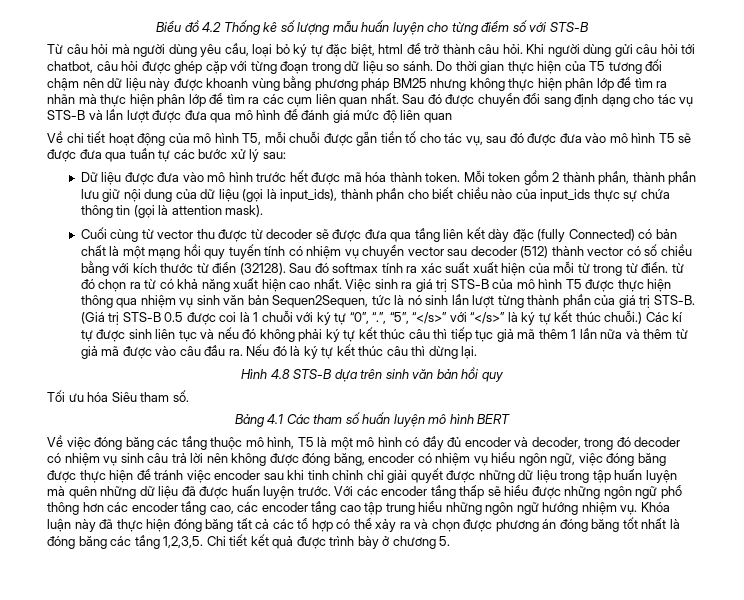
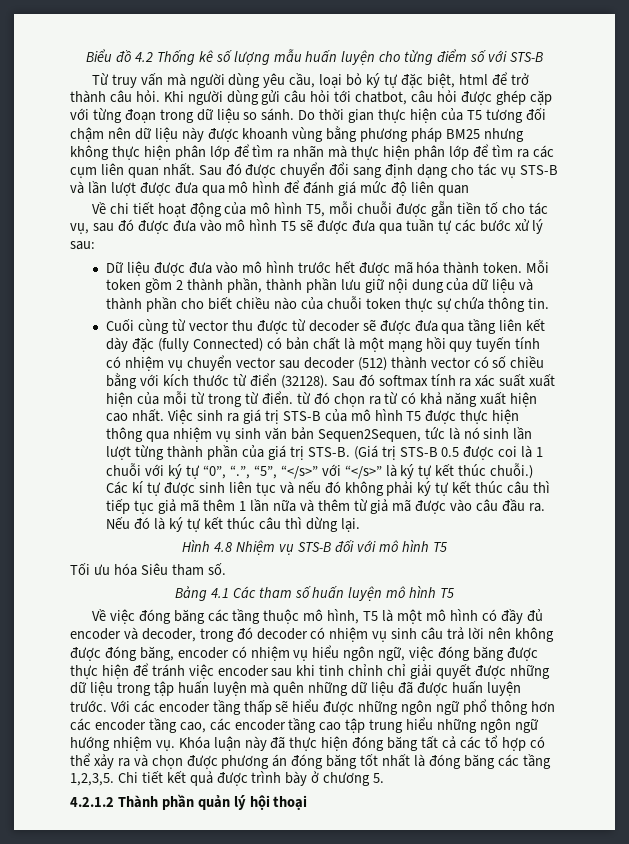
- Từ câu hỏi mà người dùng yêu cầu, loại bỏ ký tự đặc biệt, html để trở thành câu hỏi.
+ Từ truy vấn mà người dùng yêu cầu, loại bỏ ký tự đặc biệt, html để trở thành câu hỏi.
- Mỗi token gồm 2 thành phần, thành phần lưu giữ nội dung của dữ liệu (gọi là input_ids), thành phần cho biết chiều nào của input_ids thực sự chứa thông tin (gọi là attention mask).
+ Mỗi token gồm 2 thành phần, thành phần lưu giữ nội dung của dữ liệu và thành phần cho biết chiều nào của chuỗi token thực sự chứa thông tin.
- Hình 4.8 STS-B dựa trên sinh văn bản hồi quy
+ Hình 4.8 Nhiệm vụ STS-B đối với mô hình T5
- Bảng 4.1 Các tham số huấn luyện mô hình BERT
+ Bảng 4.1 Các tham số huấn luyện mô hình T5
+ 4.2.1.2 Thành phần quản lý hội thoại

